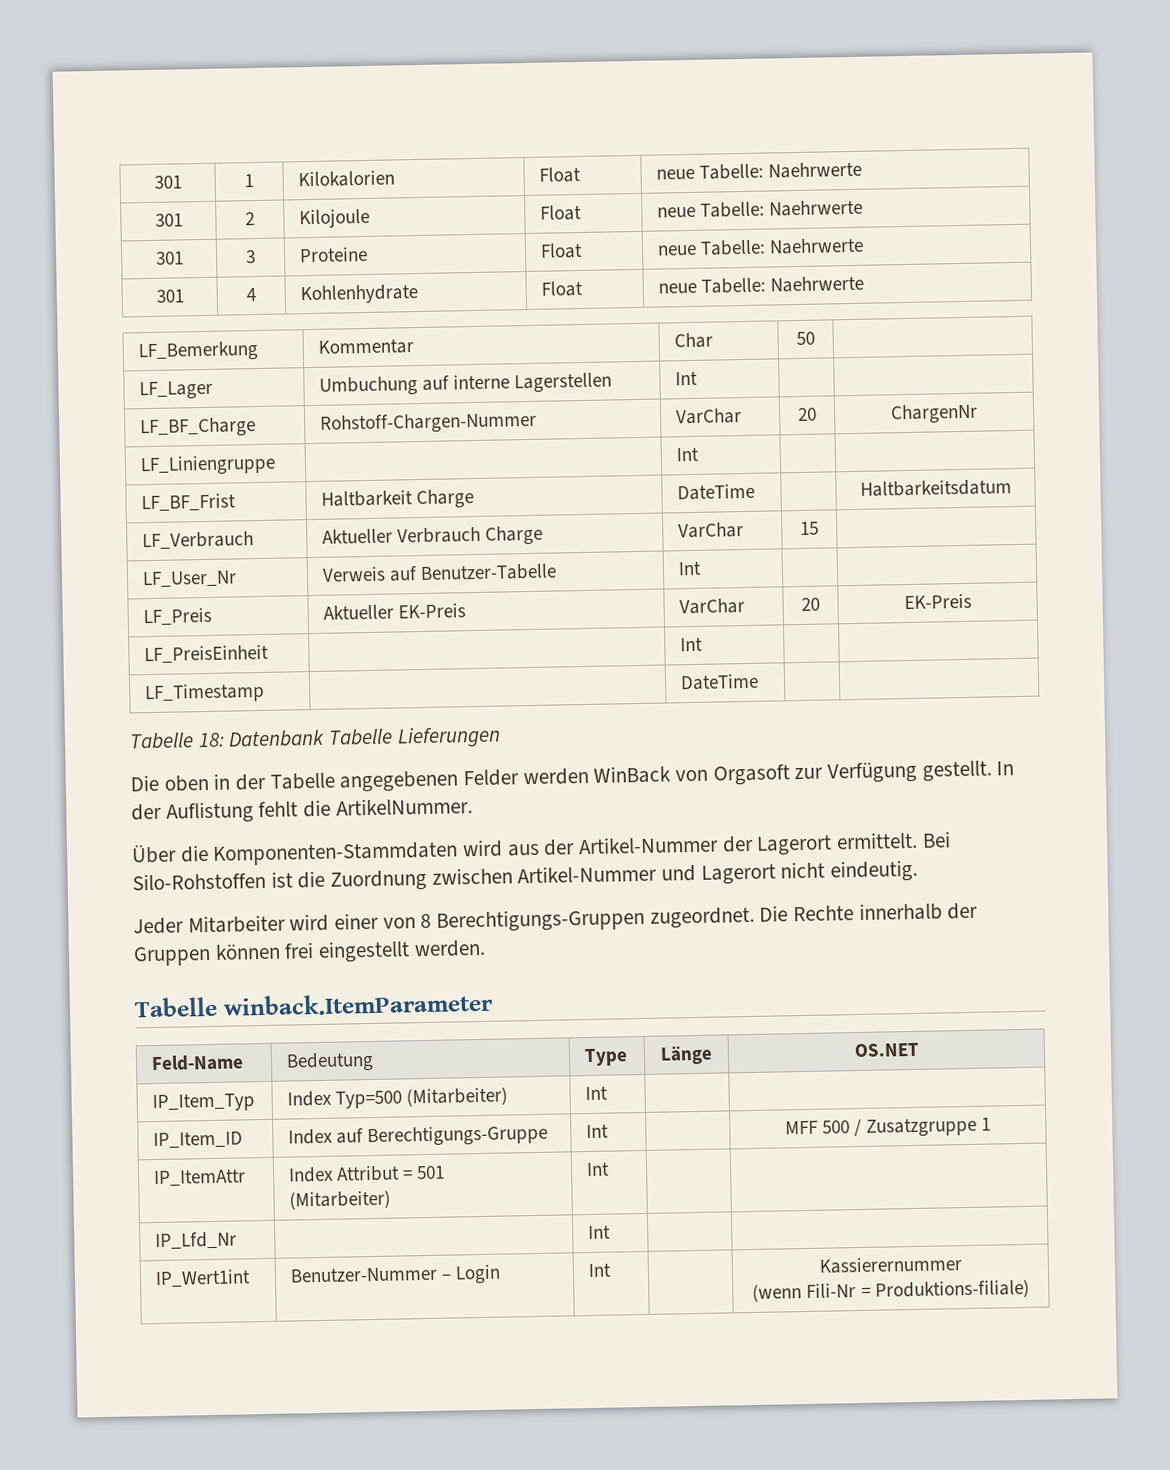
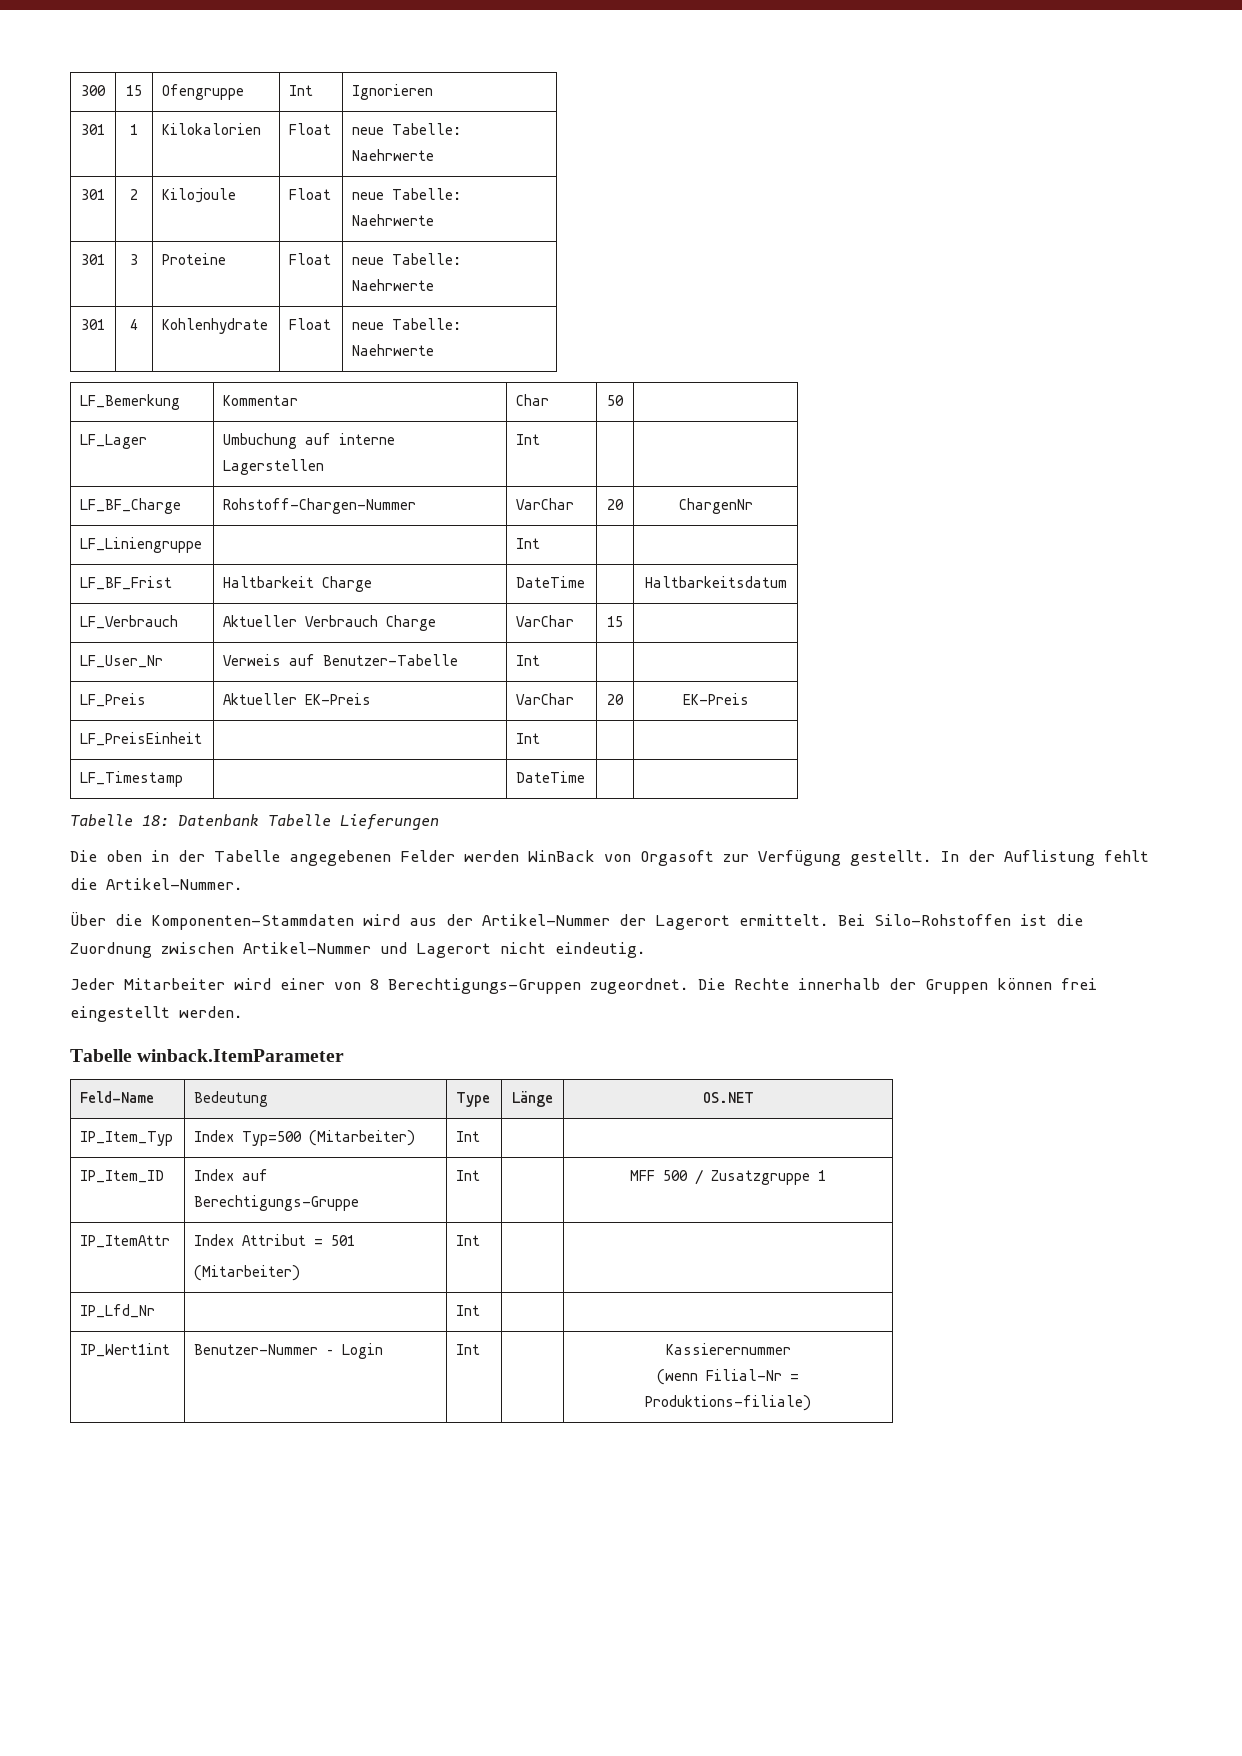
+ 300 | 15 | Ofengruppe | Int | Ignorieren
- In der Auflistung fehlt die ArtikelNummer.
+ In der Auflistung fehlt die Artikel-Nummer.
  IP_Wert1int | Benutzer-Nummer – Login | Int | | Kassierernummer
- (wenn Fili-Nr = Produktions-filiale)
+ (wenn Filial-Nr = Produktions-filiale)

